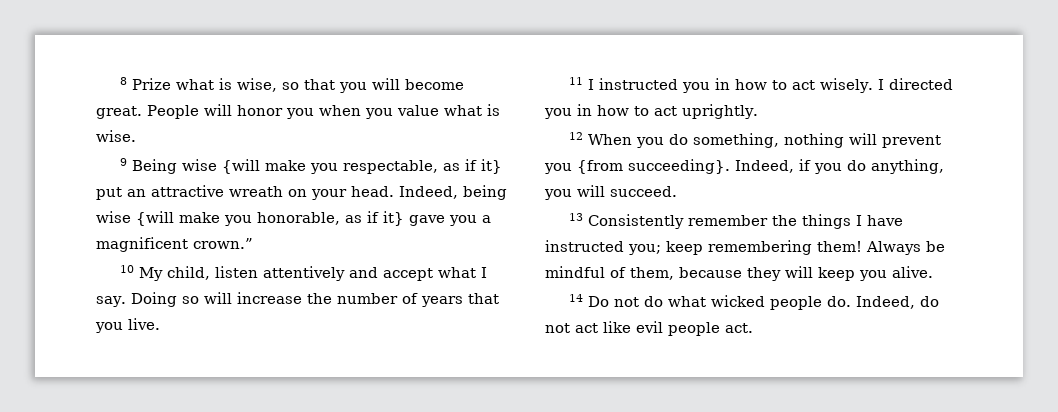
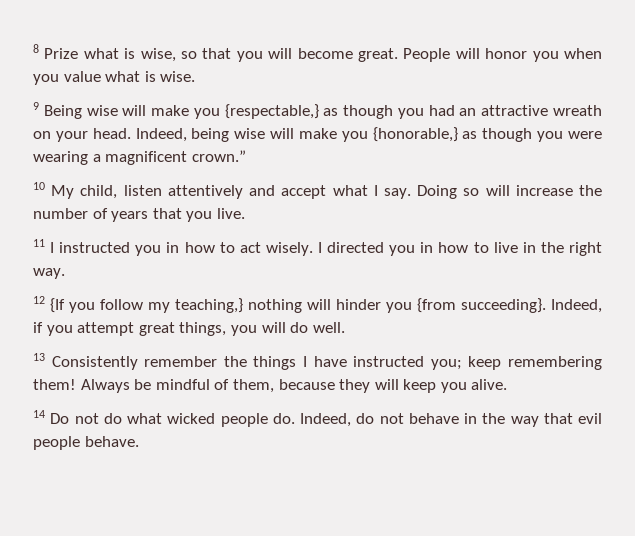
- 9 Being wise {will make you respectable, as if it} put an attractive wreath on your head.
+ 9 Being wise will make you {respectable,} as though you had an attractive wreath on your head.
- Indeed, being wise {will make you honorable, as if it} gave you a magnificent crown.”
+ Indeed, being wise will make you {honorable,} as though you were wearing a magnificent crown.”
- I directed you in how to act uprightly.
- 12 When you do something, nothing will prevent you {from succeeding}.
+ I directed you in how to live in the right way.
+ 12 {If you follow my teaching,} nothing will hinder you {from succeeding}.
- Indeed, if you do anything, you will succeed.
+ Indeed, if you attempt great things, you will do well.
- Indeed, do not act like evil people act.
+ Indeed, do not behave in the way that evil people behave.

